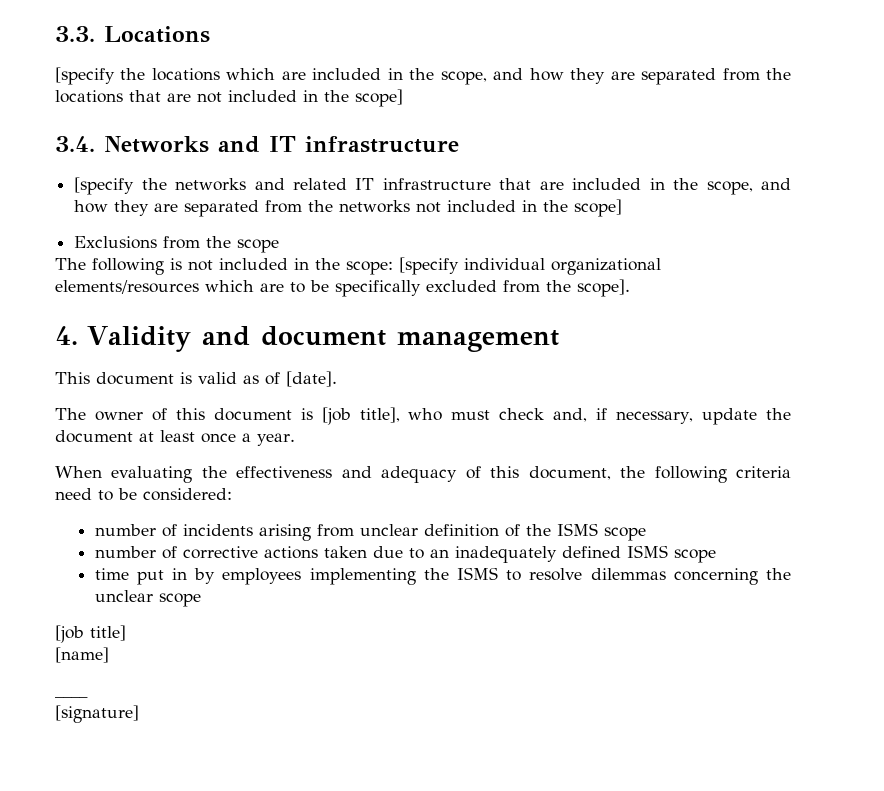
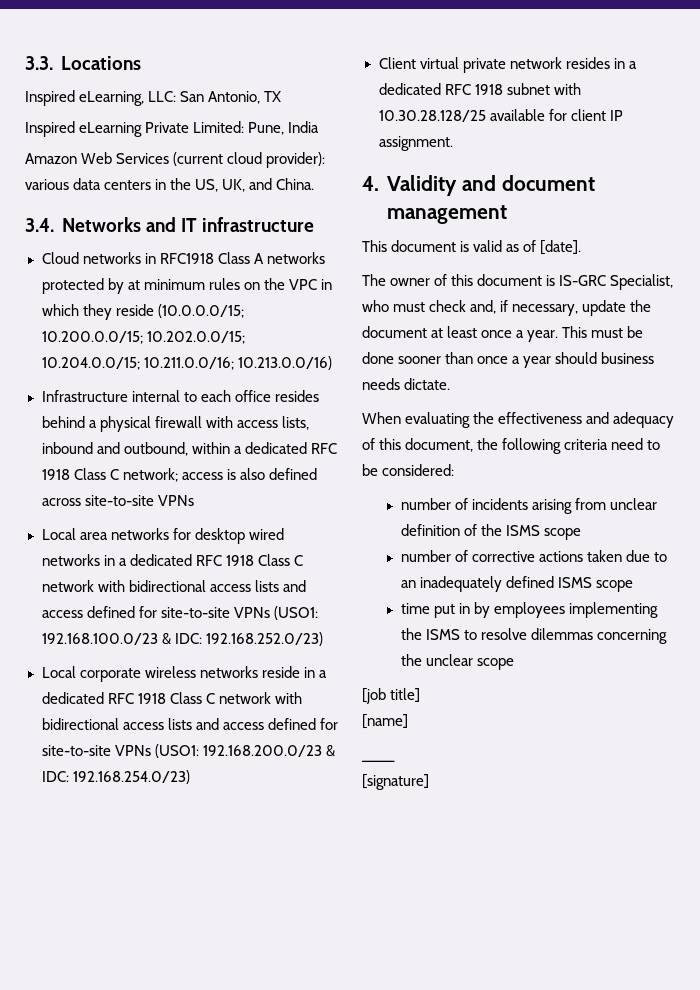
- [specify the locations which are included in the scope, and how they are separated from the locations that are not included in the scope]
+ Inspired eLearning, LLC: San Antonio, TX
+ Inspired eLearning Private Limited: Pune, India
+ Amazon Web Services (current cloud provider): various data centers in the US, UK, and China.
- [specify the networks and related IT infrastructure that are included in the scope, and how they are separated from the networks not included in the scope]
- Exclusions from the scope
- The following is not included in the scope: [specify individual organizational elements/resources which are to be specifically excluded from the scope].
+ Cloud networks in RFC1918 Class A networks protected by at minimum rules on the VPC in which they reside (10.0.0.0/15; 10.200.0.0/15; 10.202.0.0/15; 10.204.0.0/15; 10.211.0.0/16; 10.213.0.0/16)
+ Infrastructure internal to each office resides behind a physical firewall with access lists, inbound and outbound, within a dedicated RFC 1918 Class C network; access is also defined across site-to-site VPNs
+ Local area networks for desktop wired networks in a dedicated RFC 1918 Class C network with bidirectional access lists and access defined for site-to-site VPNs (USO1: 192.168.100.0/23 & IDC: 192.168.252.0/23)
+ Local corporate wireless networks reside in a dedicated RFC 1918 Class C network with bidirectional access lists and access defined for site-to-site VPNs (USO1: 192.168.200.0/23 & IDC: 192.168.254.0/23)
+ Client virtual private network resides in a dedicated RFC 1918 subnet with 10.30.28.128/25 available for client IP assignment.
- The owner of this document is [job title], who must check and, if necessary, update the document at least once a year.
+ The owner of this document is IS-GRC Specialist, who must check and, if necessary, update the document at least once a year. This must be done sooner than once a year should business needs dictate.

